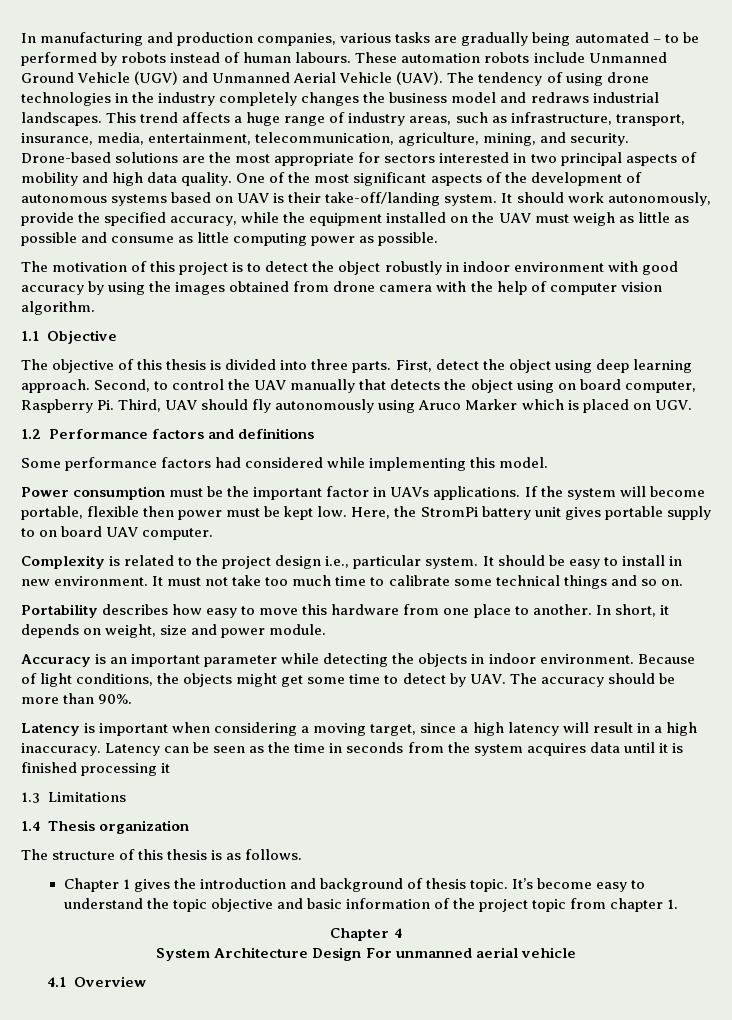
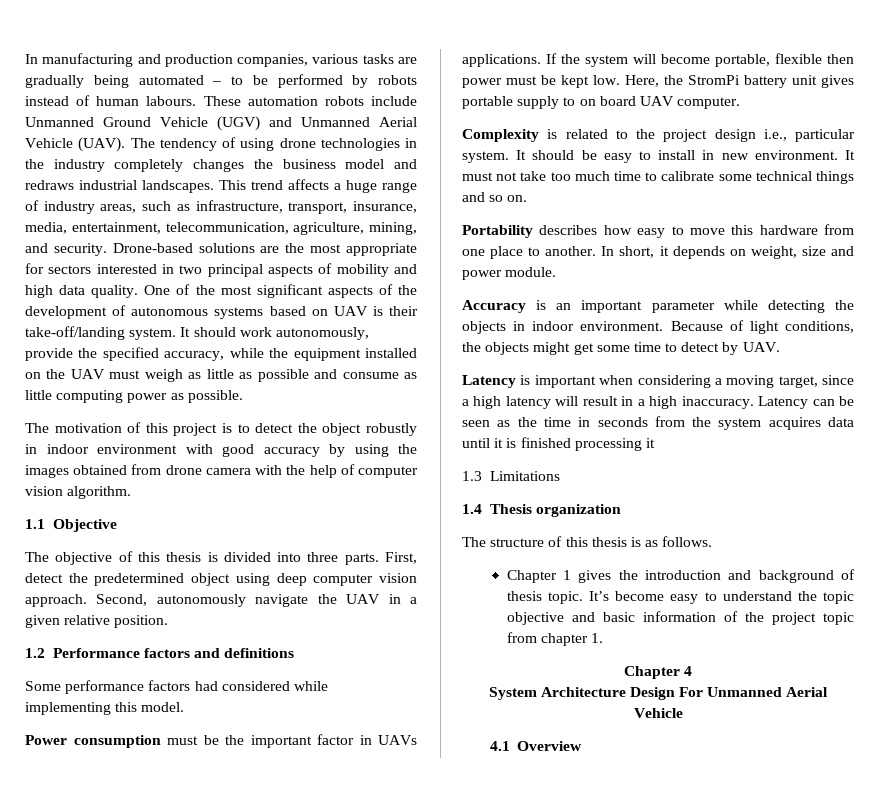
- First, detect the object using deep learning approach. Second, to control the UAV manually that detects the object using on board computer, Raspberry Pi. Third, UAV should fly autonomously using Aruco Marker which is placed on UGV.
+ First, detect the predetermined object using deep computer vision approach. Second, autonomously navigate the UAV in a given relative position.
- Because of light conditions, the objects might get some time to detect by UAV. The accuracy should be more than 90%.
+ Because of light conditions, the objects might get some time to detect by UAV.
- System Architecture Design For unmanned aerial vehicle
+ System Architecture Design For Unmanned Aerial Vehicle

